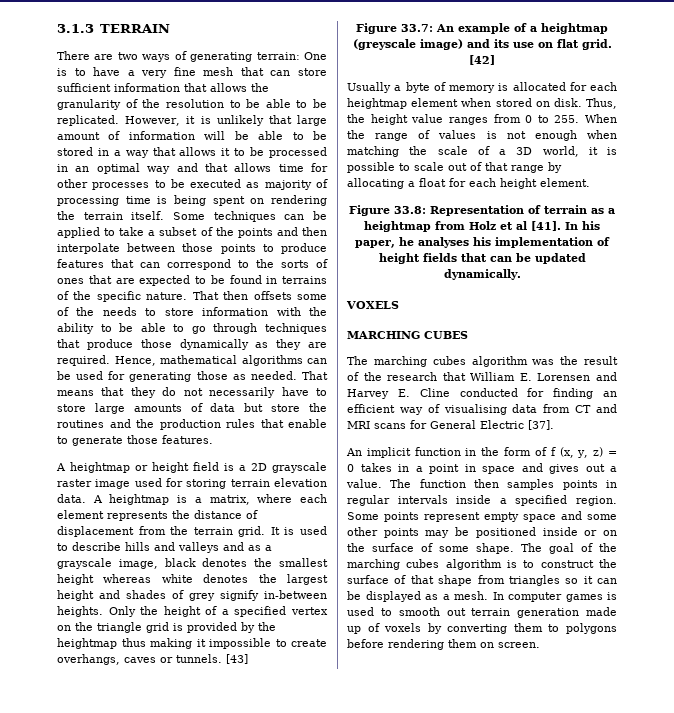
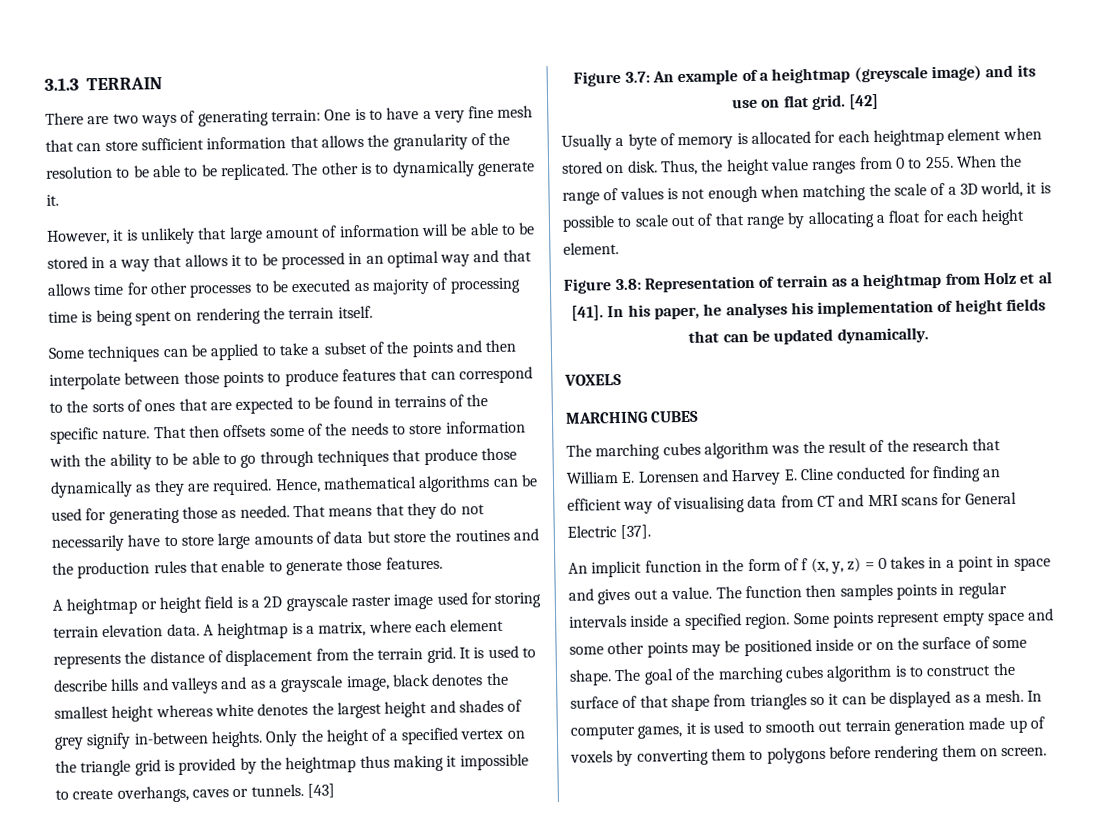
- One is to have a very fine mesh that can store sufficient information that allows the granularity of the resolution to be able to be replicated. However, it is unlikely that large amount of information will be able to be stored in a way that allows it to be processed in an optimal way and that allows time for other processes to be executed as majority of processing time is being spent on rendering the terrain itself. Some techniques can be applied to take a subset of the points and then interpolate between those points to produce features that can correspond to the sorts of ones that are expected to be found in terrains of the specific nature.
+ One is to have a very fine mesh that can store sufficient information that allows the granularity of the resolution to be able to be replicated. The other is to dynamically generate it.
+ However, it is unlikely that large amount of information will be able to be stored in a way that allows it to be processed in an optimal way and that allows time for other processes to be executed as majority of processing time is being spent on rendering the terrain itself.
+ Some techniques can be applied to take a subset of the points and then interpolate between those points to produce features that can correspond to the sorts of ones that are expected to be found in terrains of the specific nature.
- Figure 33.7: An example of a heightmap (greyscale image) and its use on flat grid.
+ Figure 3.7: An example of a heightmap (greyscale image) and its use on flat grid.
- Figure 33.8: Representation of terrain as a heightmap from Holz et al [41].
+ Figure 3.8: Representation of terrain as a heightmap from Holz et al [41].
- In computer games is used to smooth out terrain generation made up of voxels by converting them to polygons before rendering them on screen.
+ In computer games, it is used to smooth out terrain generation made up of voxels by converting them to polygons before rendering them on screen.

